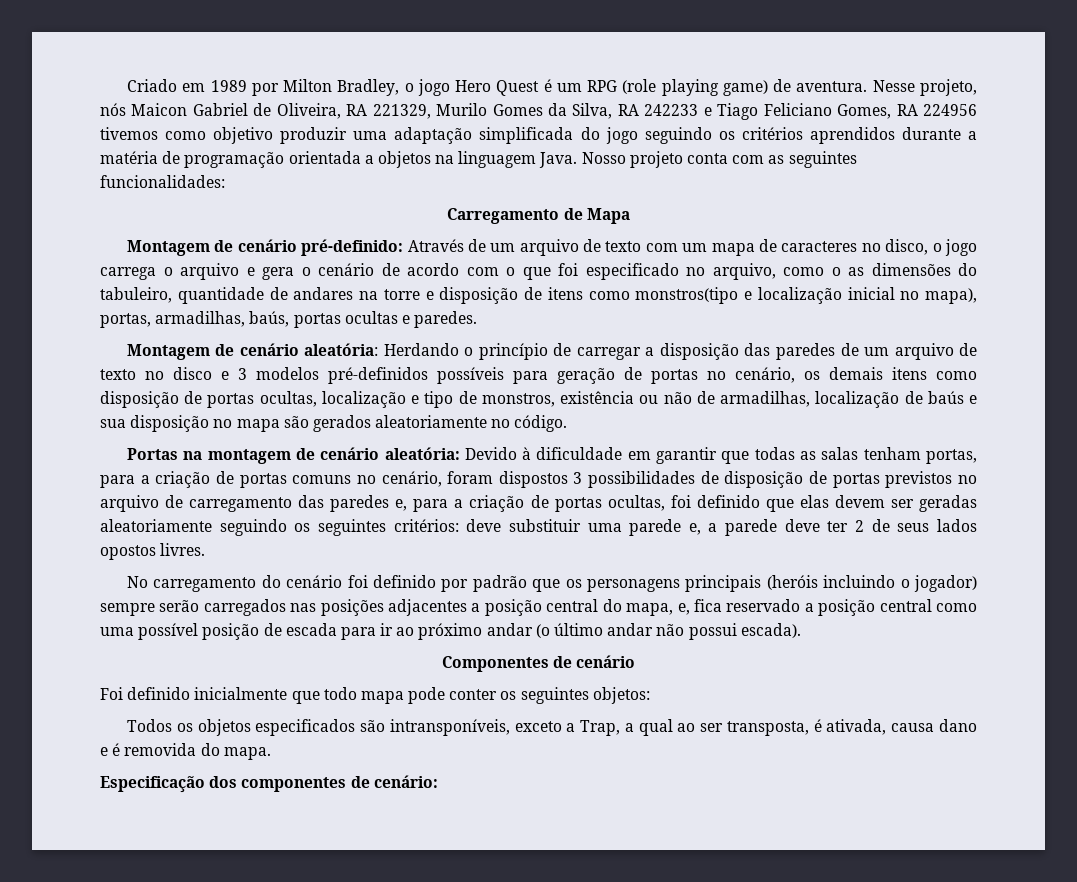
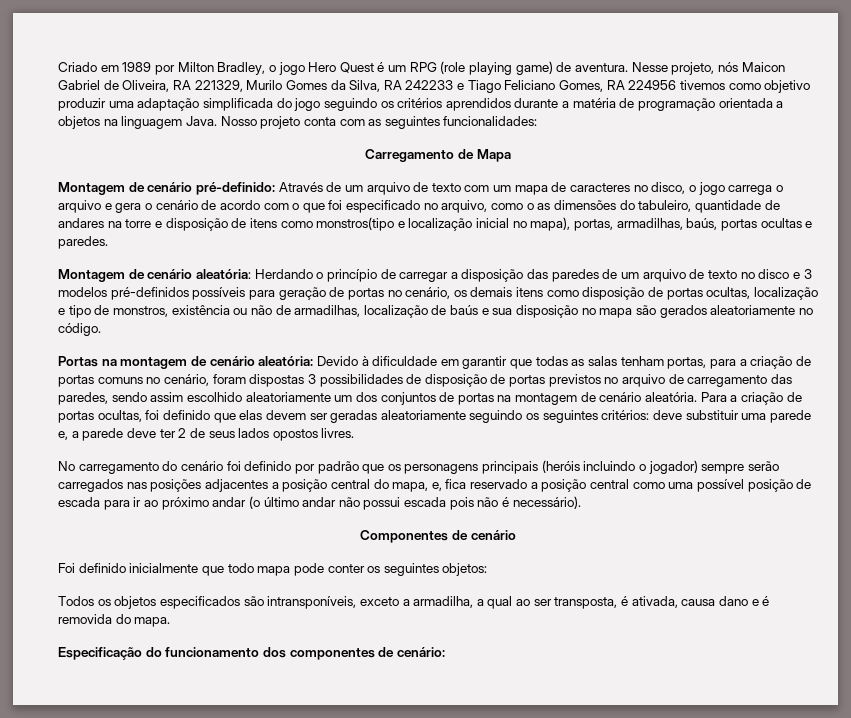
- Devido à dificuldade em garantir que todas as salas tenham portas, para a criação de portas comuns no cenário, foram dispostos 3 possibilidades de disposição de portas previstos no arquivo de carregamento das paredes e, para a criação de portas ocultas, foi definido que elas devem ser geradas aleatoriamente seguindo os seguintes critérios:
+ Devido à dificuldade em garantir que todas as salas tenham portas, para a criação de portas comuns no cenário, foram dispostas 3 possibilidades de disposição de portas previstos no arquivo de carregamento das paredes, sendo assim escolhido aleatoriamente um dos conjuntos de portas na montagem de cenário aleatória. Para a criação de portas ocultas, foi definido que elas devem ser geradas aleatoriamente seguindo os seguintes critérios:
- No carregamento do cenário foi definido por padrão que os personagens principais (heróis incluindo o jogador) sempre serão carregados nas posições adjacentes a posição central do mapa, e, fica reservado a posição central como uma possível posição de escada para ir ao próximo andar (o último andar não possui escada).
+ No carregamento do cenário foi definido por padrão que os personagens principais (heróis incluindo o jogador) sempre serão carregados nas posições adjacentes a posição central do mapa, e, fica reservado a posição central como uma possível posição de escada para ir ao próximo andar (o último andar não possui escada pois não é necessário).
- Todos os objetos especificados são intransponíveis, exceto a Trap, a qual ao ser transposta, é ativada, causa dano e é removida do mapa.
+ Todos os objetos especificados são intransponíveis, exceto a armadilha, a qual ao ser transposta, é ativada, causa dano e é removida do mapa.
- Especificação dos componentes de cenário:
+ Especificação do funcionamento dos componentes de cenário:

